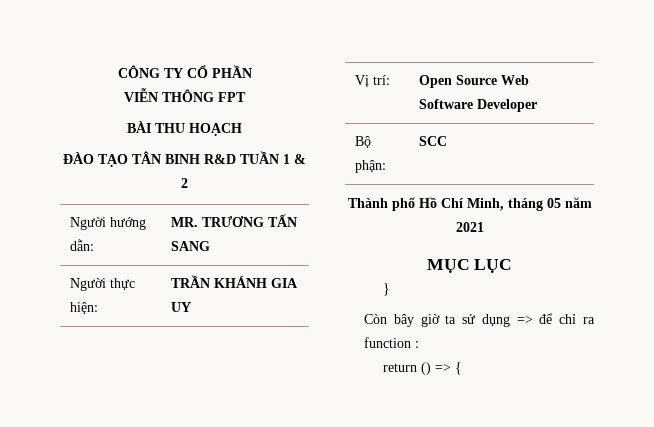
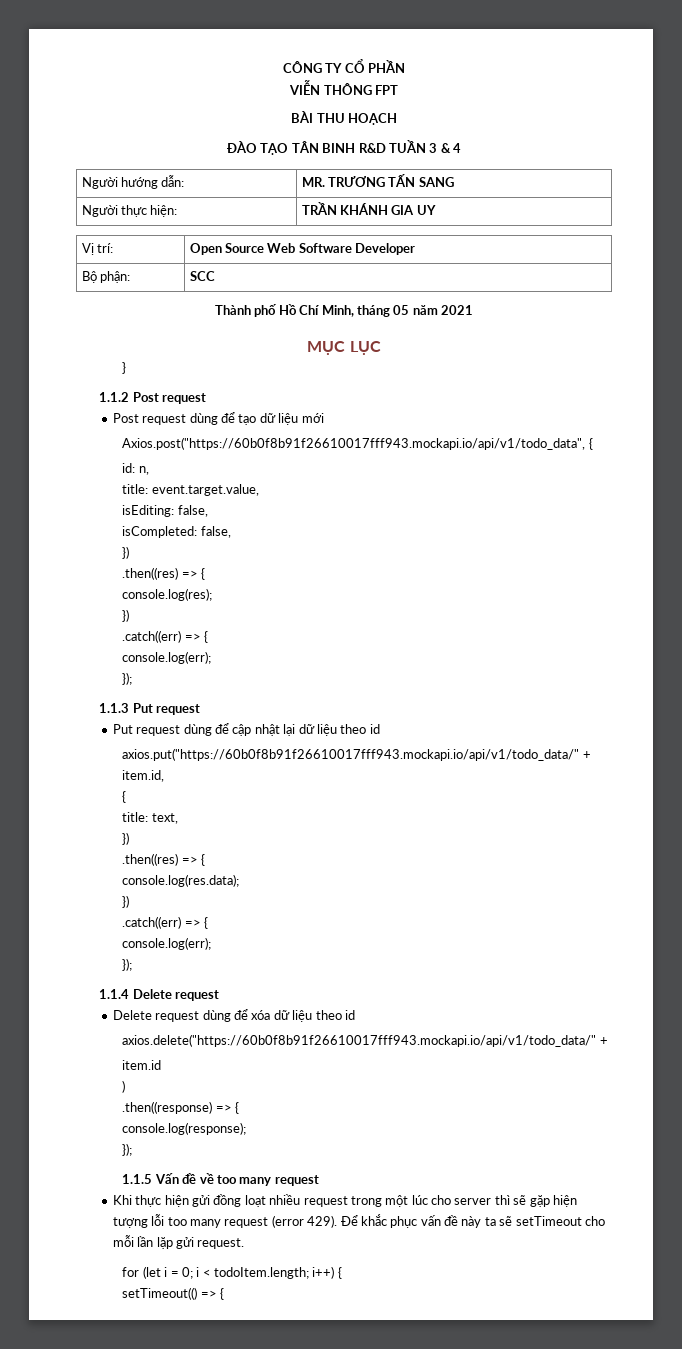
- ĐÀO TẠO TÂN BINH R&D TUẦN 1 & 2
+ ĐÀO TẠO TÂN BINH R&D TUẦN 3 & 4
- Còn bây giờ ta sử dụng => để chỉ ra function :
- return () => {
+ 1.1.2 Post request
+ Post request dùng để tạo dữ liệu mới
+ Axios.post("https://60b0f8b91f26610017fff943.mockapi.io/api/v1/todo_data", {
+ id: n,
+ title: event.target.value,
+ isEditing: false,
+ isCompleted: false,
+ })
+ .then((res) => {
+ console.log(res);
+ })
+ .catch((err) => {
+ console.log(err);
+ });
+ 1.1.3 Put request
+ Put request dùng để cập nhật lại dữ liệu theo id
+ axios.put("https://60b0f8b91f26610017fff943.mockapi.io/api/v1/todo_data/" + item.id,
+ {
+ title: text,
+ })
+ .then((res) => {
+ console.log(res.data);
+ })
+ .catch((err) => {
+ console.log(err);
+ });
+ 1.1.4 Delete request
+ Delete request dùng để xóa dữ liệu theo id
+ axios.delete("https://60b0f8b91f26610017fff943.mockapi.io/api/v1/todo_data/" +
+ item.id
+ )
+ .then((response) => {
+ console.log(response);
+ });
+ 1.1.5 Vấn đề về too many request
+ Khi thực hiện gửi đồng loạt nhiều request trong một lúc cho server thì sẽ gặp hiện tượng lỗi too many request (error 429). Để khắc phục vấn đề này ta sẽ setTimeout cho mỗi lần lặp gửi request.
+ for (let i = 0; i < todoItem.length; i++) {
+ setTimeout(() => {

